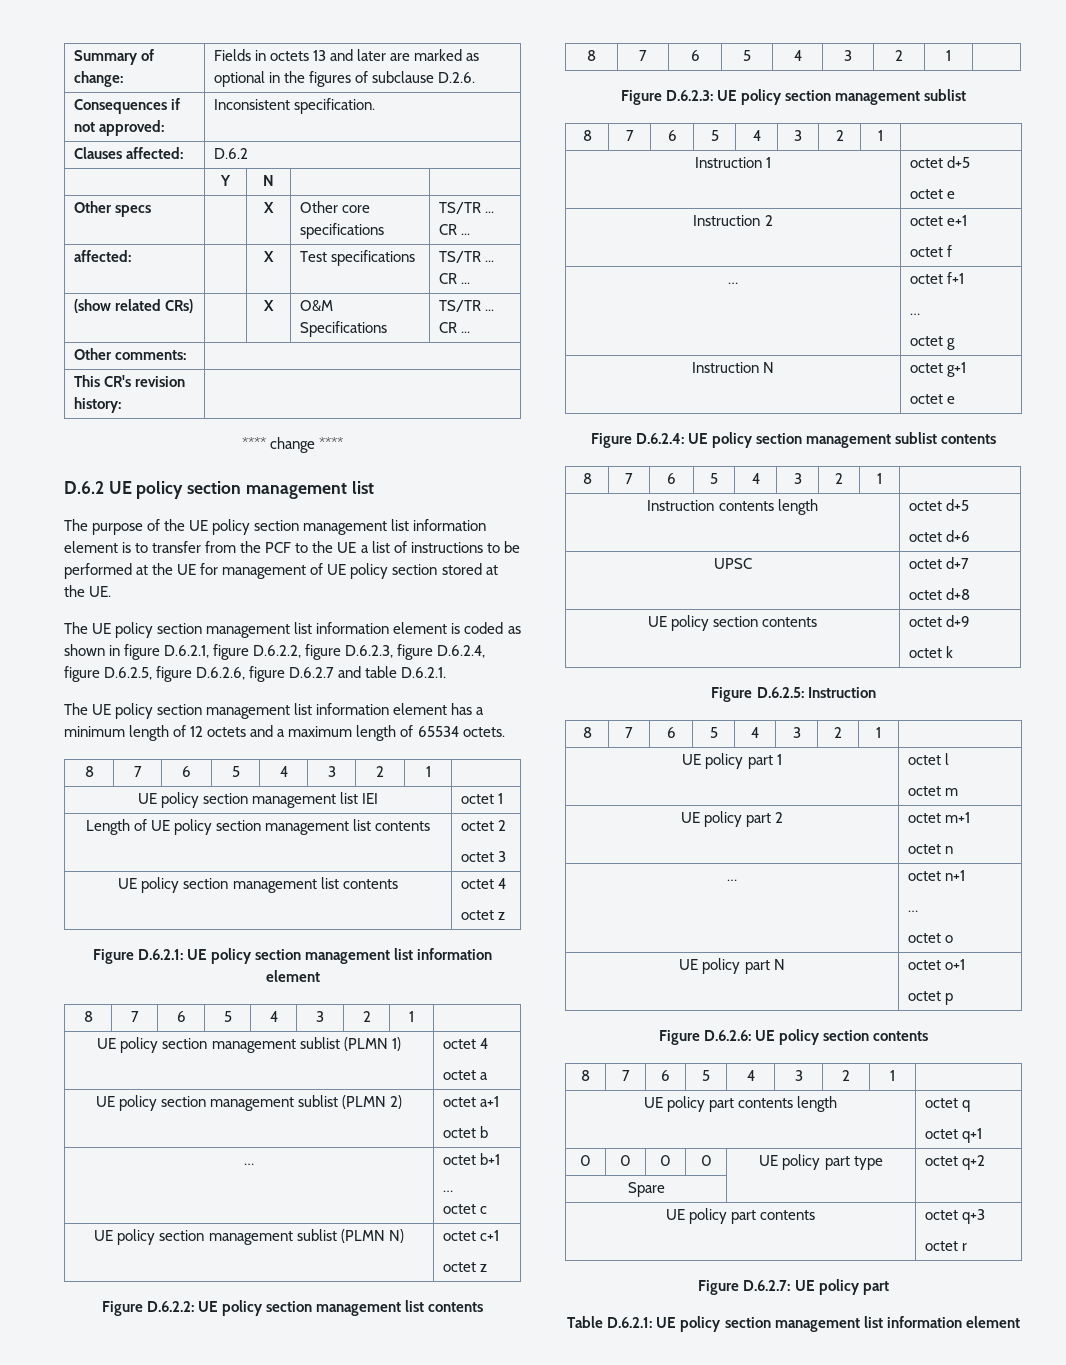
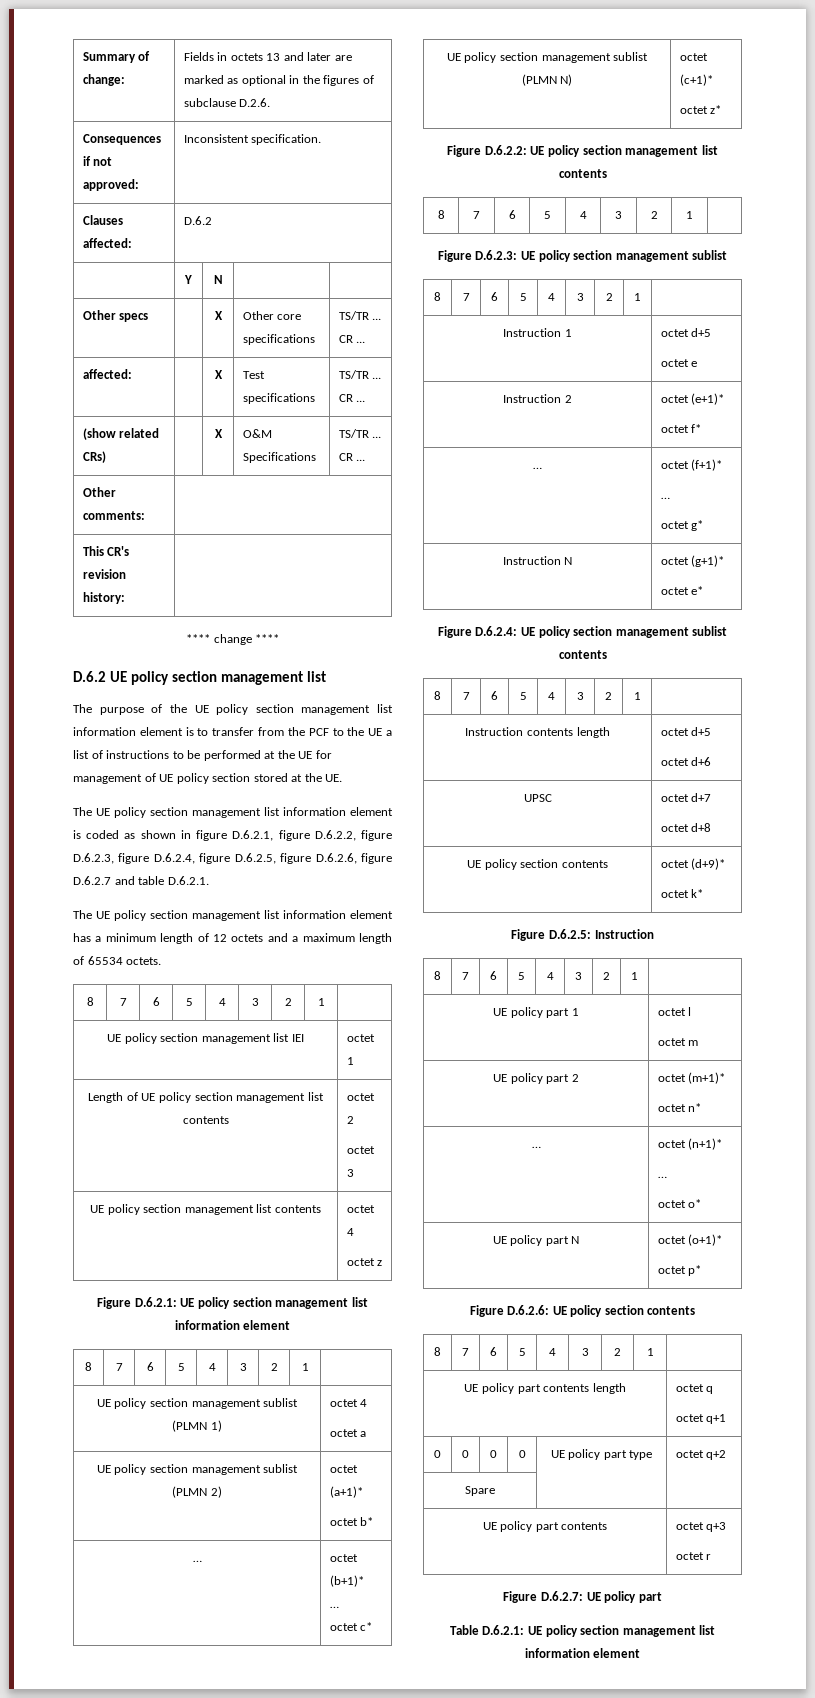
- UE policy section management sublist (PLMN 2) | octet a+1
- octet b
- … | octet b+1
+ UE policy section management sublist (PLMN 2) | octet (a+1)*
+ octet b*
+ … | octet (b+1)*
  …
- octet c
+ octet c*
- UE policy section management sublist (PLMN N) | octet c+1
- octet z
+ UE policy section management sublist (PLMN N) | octet (c+1)*
+ octet z*
- Instruction 2 | octet e+1
- octet f
- … | octet f+1
+ Instruction 2 | octet (e+1)*
+ octet f*
+ … | octet (f+1)*
  …
- octet g
+ octet g*
- Instruction N | octet g+1
- octet e
+ Instruction N | octet (g+1)*
+ octet e*
- UE policy section contents | octet d+9
- octet k
+ UE policy section contents | octet (d+9)*
+ octet k*
- UE policy part 2 | octet m+1
- octet n
- … | octet n+1
+ UE policy part 2 | octet (m+1)*
+ octet n*
+ … | octet (n+1)*
  …
- octet o
+ octet o*
- UE policy part N | octet o+1
- octet p
+ UE policy part N | octet (o+1)*
+ octet p*

